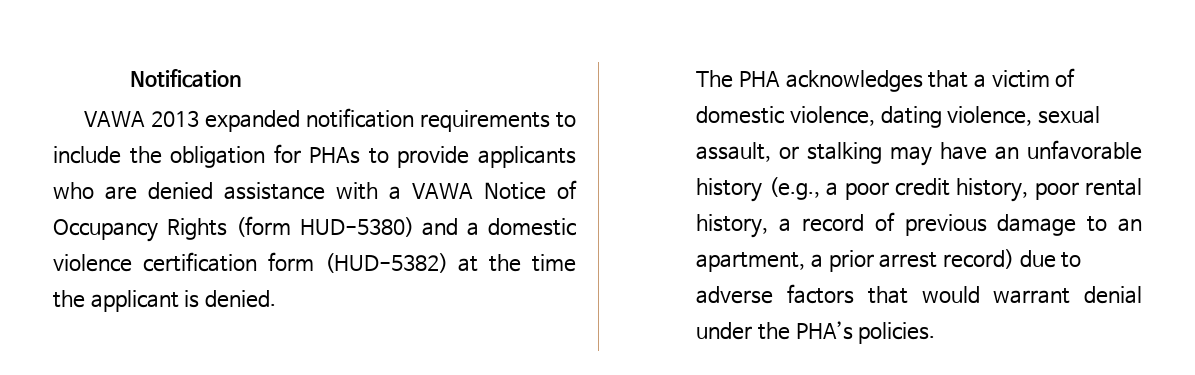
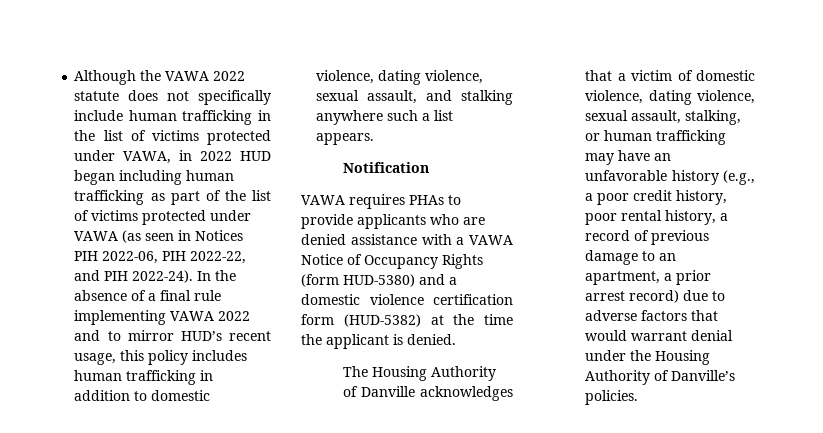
+ Although the VAWA 2022 statute does not specifically include human trafficking in the list of victims protected under VAWA, in 2022 HUD began including human trafficking as part of the list of victims protected under VAWA (as seen in Notices PIH 2022-06, PIH 2022-22, and PIH 2022-24). In the absence of a final rule implementing VAWA 2022 and to mirror HUD’s recent usage, this policy includes human trafficking in addition to domestic violence, dating violence, sexual assault, and stalking anywhere such a list appears.
  Notification
- VAWA 2013 expanded notification requirements to include the obligation for PHAs to provide applicants who are denied assistance with a VAWA Notice of Occupancy Rights (form HUD-5380) and a domestic violence certification form (HUD-5382) at the time the applicant is denied.
+ VAWA requires PHAs to provide applicants who are denied assistance with a VAWA Notice of Occupancy Rights (form HUD-5380) and a domestic violence certification form (HUD-5382) at the time the applicant is denied.
- The PHA acknowledges that a victim of domestic violence, dating violence, sexual assault, or stalking may have an unfavorable history (e.g., a poor credit history, poor rental history, a record of previous damage to an apartment, a prior arrest record) due to adverse factors that would warrant denial under the PHA’s policies.
+ The Housing Authority of Danville acknowledges that a victim of domestic violence, dating violence, sexual assault, stalking, or human trafficking may have an unfavorable history (e.g., a poor credit history, poor rental history, a record of previous damage to an apartment, a prior arrest record) due to adverse factors that would warrant denial under the Housing Authority of Danville’s policies.

